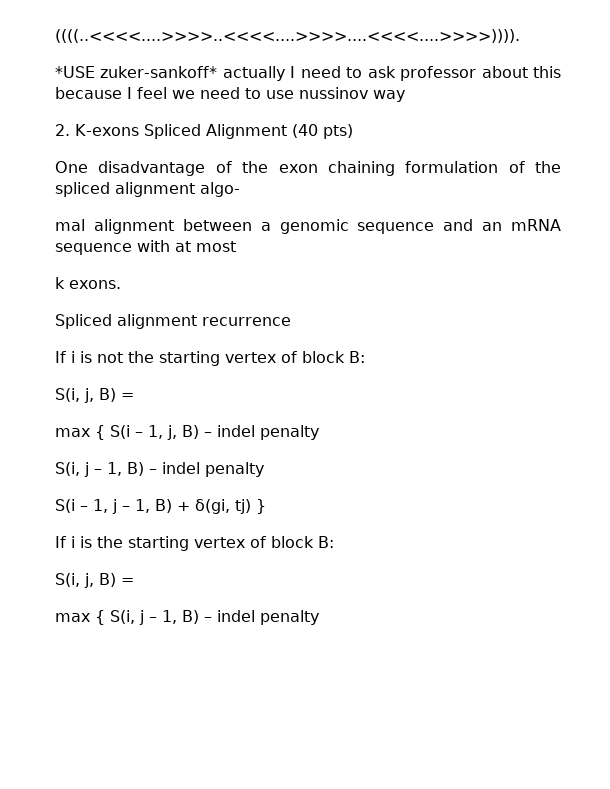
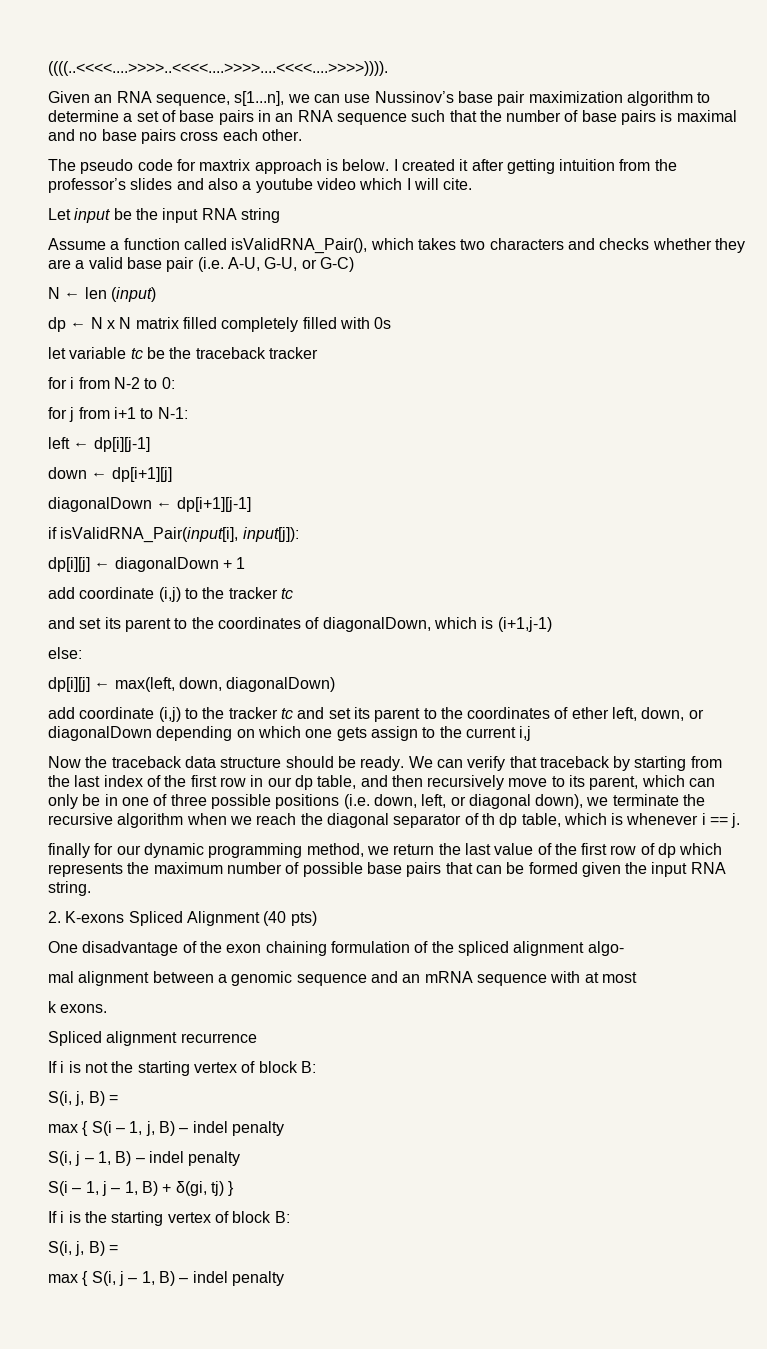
- *USE zuker-sankoff* actually I need to ask professor about this because I feel we need to use nussinov way
+ Given an RNA sequence, s[1...n], we can use Nussinov’s base pair maximization algorithm to determine a set of base pairs in an RNA sequence such that the number of base pairs is maximal and no base pairs cross each other.
+ The pseudo code for maxtrix approach is below. I created it after getting intuition from the professor’s slides and also a youtube video which I will cite.
+ Let input be the input RNA string
+ Assume a function called isValidRNA_Pair(), which takes two characters and checks whether they are a valid base pair (i.e. A-U, G-U, or G-C)
+ N ← len (input)
+ dp ← N x N matrix filled completely filled with 0s
+ let variable tc be the traceback tracker
+ for i from N-2 to 0:
+ for j from i+1 to N-1:
+ left ← dp[i][j-1]
+ down ← dp[i+1][j]
+ diagonalDown ← dp[i+1][j-1]
+ if isValidRNA_Pair(input[i], input[j]):
+ dp[i][j] ← diagonalDown + 1
+ add coordinate (i,j) to the tracker tc
+ and set its parent to the coordinates of diagonalDown, which is (i+1,j-1)
+ else:
+ dp[i][j] ← max(left, down, diagonalDown)
+ add coordinate (i,j) to the tracker tc and set its parent to the coordinates of ether left, down, or diagonalDown depending on which one gets assign to the current i,j
+ Now the traceback data structure should be ready. We can verify that traceback by starting from the last index of the first row in our dp table, and then recursively move to its parent, which can only be in one of three possible positions (i.e. down, left, or diagonal down), we terminate the recursive algorithm when we reach the diagonal separator of th dp table, which is whenever i == j.
+ finally for our dynamic programming method, we return the last value of the first row of dp which represents the maximum number of possible base pairs that can be formed given the input RNA string.

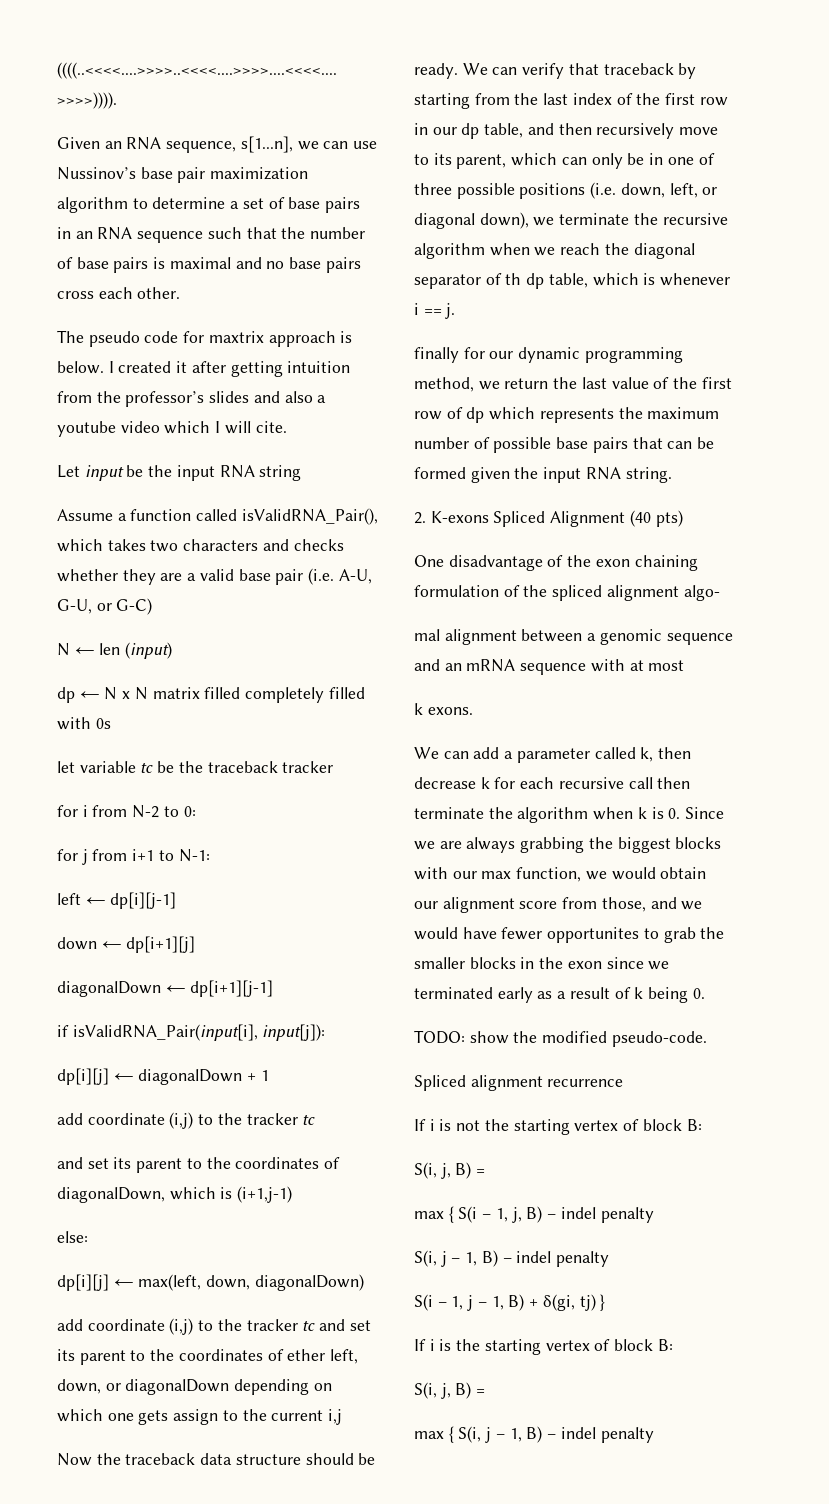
+ We can add a parameter called k, then decrease k for each recursive call then terminate the algorithm when k is 0. Since we are always grabbing the biggest blocks with our max function, we would obtain our alignment score from those, and we would have fewer opportunites to grab the smaller blocks in the exon since we terminated early as a result of k being 0.
+ TODO: show the modified pseudo-code.

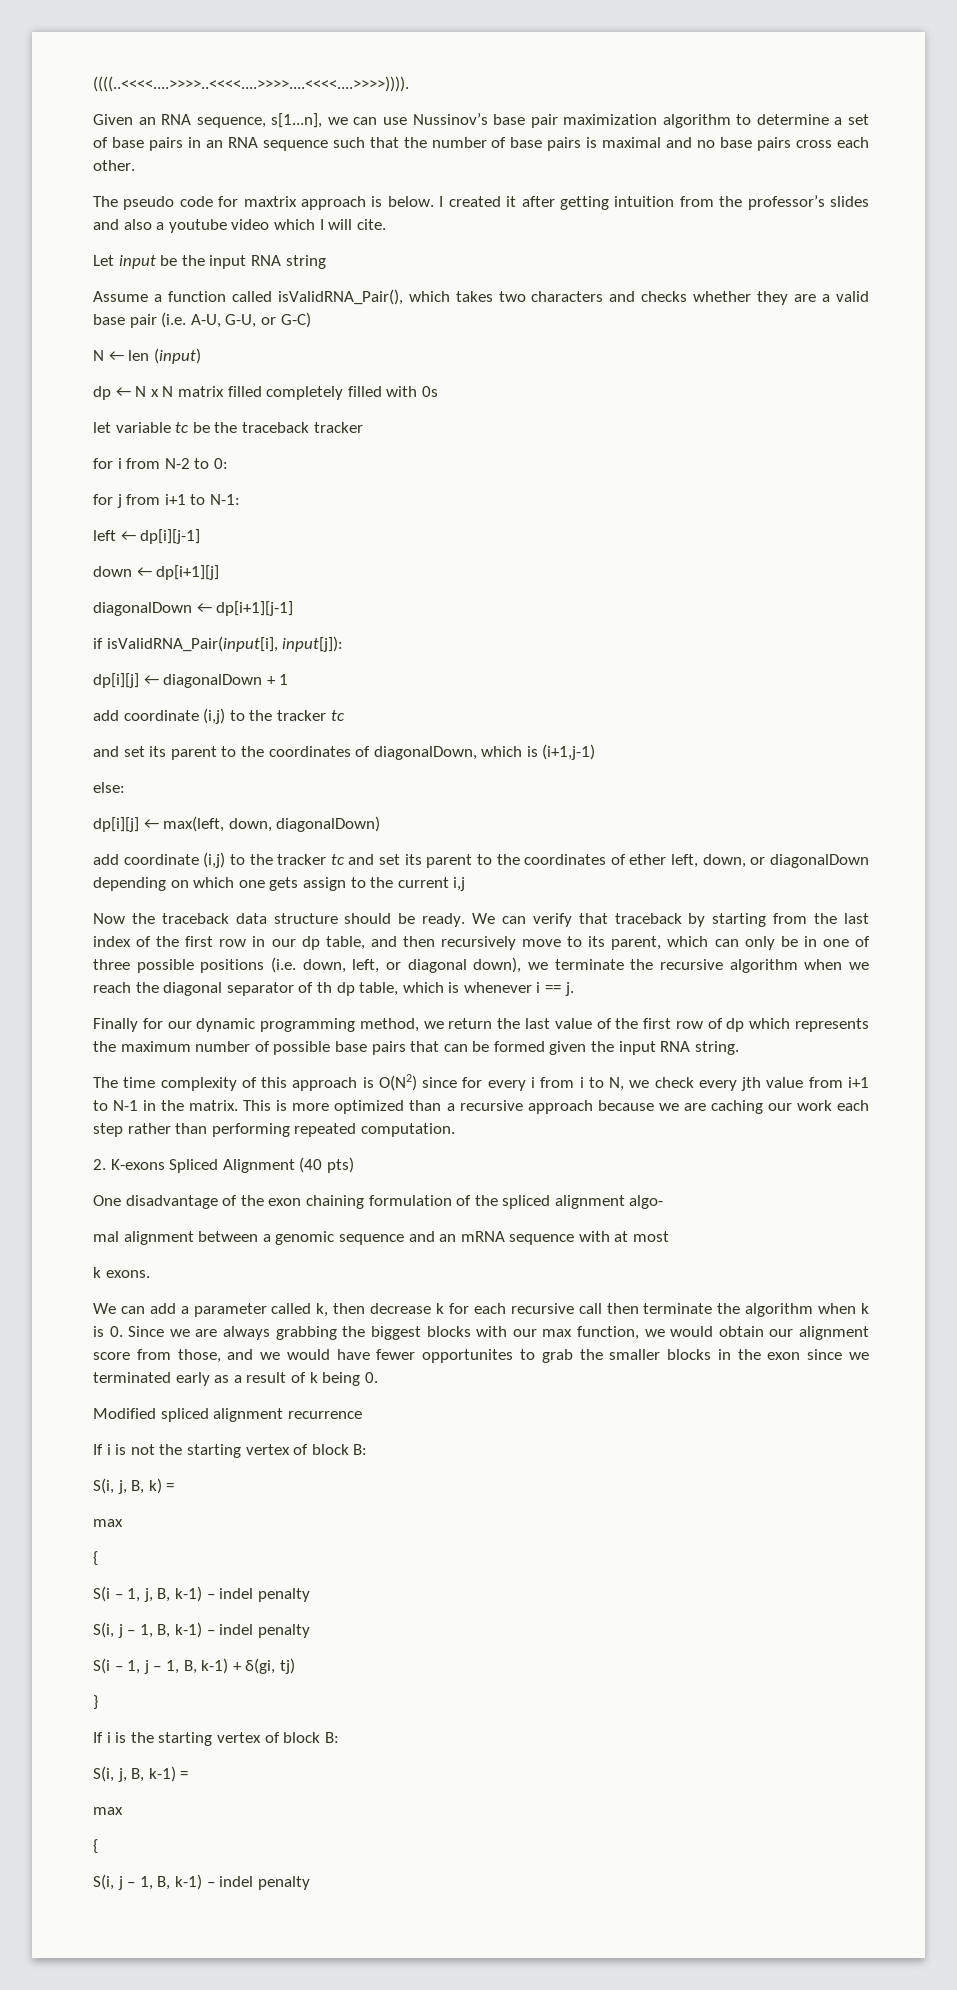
- finally for our dynamic programming method, we return the last value of the first row of dp which represents the maximum number of possible base pairs that can be formed given the input RNA string.
+ Finally for our dynamic programming method, we return the last value of the first row of dp which represents the maximum number of possible base pairs that can be formed given the input RNA string.
+ The time complexity of this approach is O(N2) since for every i from i to N, we check every jth value from i+1 to N-1 in the matrix. This is more optimized than a recursive approach because we are caching our work each step rather than performing repeated computation.
- TODO: show the modified pseudo-code.
- Spliced alignment recurrence
+ Modified spliced alignment recurrence
  If i is not the starting vertex of block B:
- S(i, j, B) =
- max { S(i – 1, j, B) – indel penalty
- S(i, j – 1, B) – indel penalty
+ S(i, j, B, k) =
+ max
+ {
+ S(i – 1, j, B, k-1) – indel penalty
+ S(i, j – 1, B, k-1) – indel penalty
- S(i – 1, j – 1, B) + δ(gi, tj) }
+ S(i – 1, j – 1, B, k-1) + δ(gi, tj)
+ }
  If i is the starting vertex of block B:
- S(i, j, B) =
- max { S(i, j – 1, B) – indel penalty
+ S(i, j, B, k-1) =
+ max
+ {
+ S(i, j – 1, B, k-1) – indel penalty

